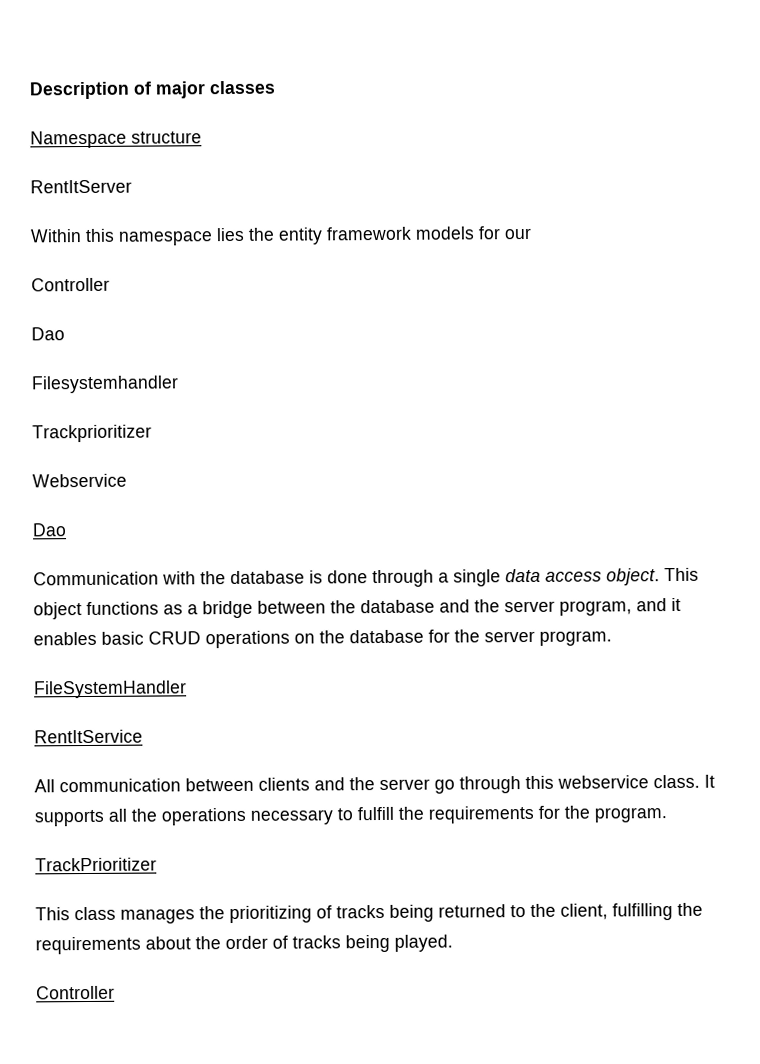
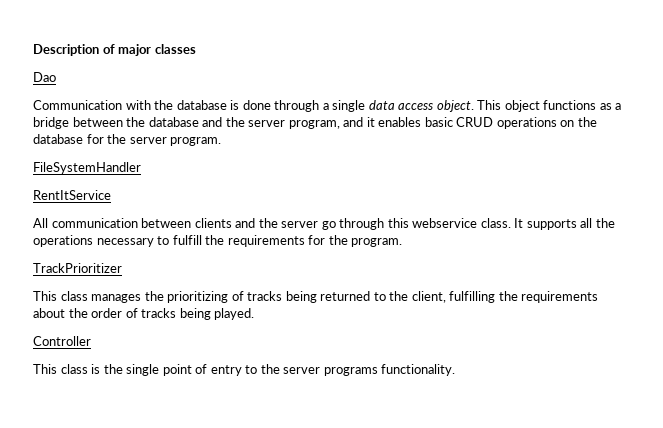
- Namespace structure
- RentItServer
- Within this namespace lies the entity framework models for our
- Controller
- Dao
- Filesystemhandler
- Trackprioritizer
- Webservice
+ This class is the single point of entry to the server programs functionality.

